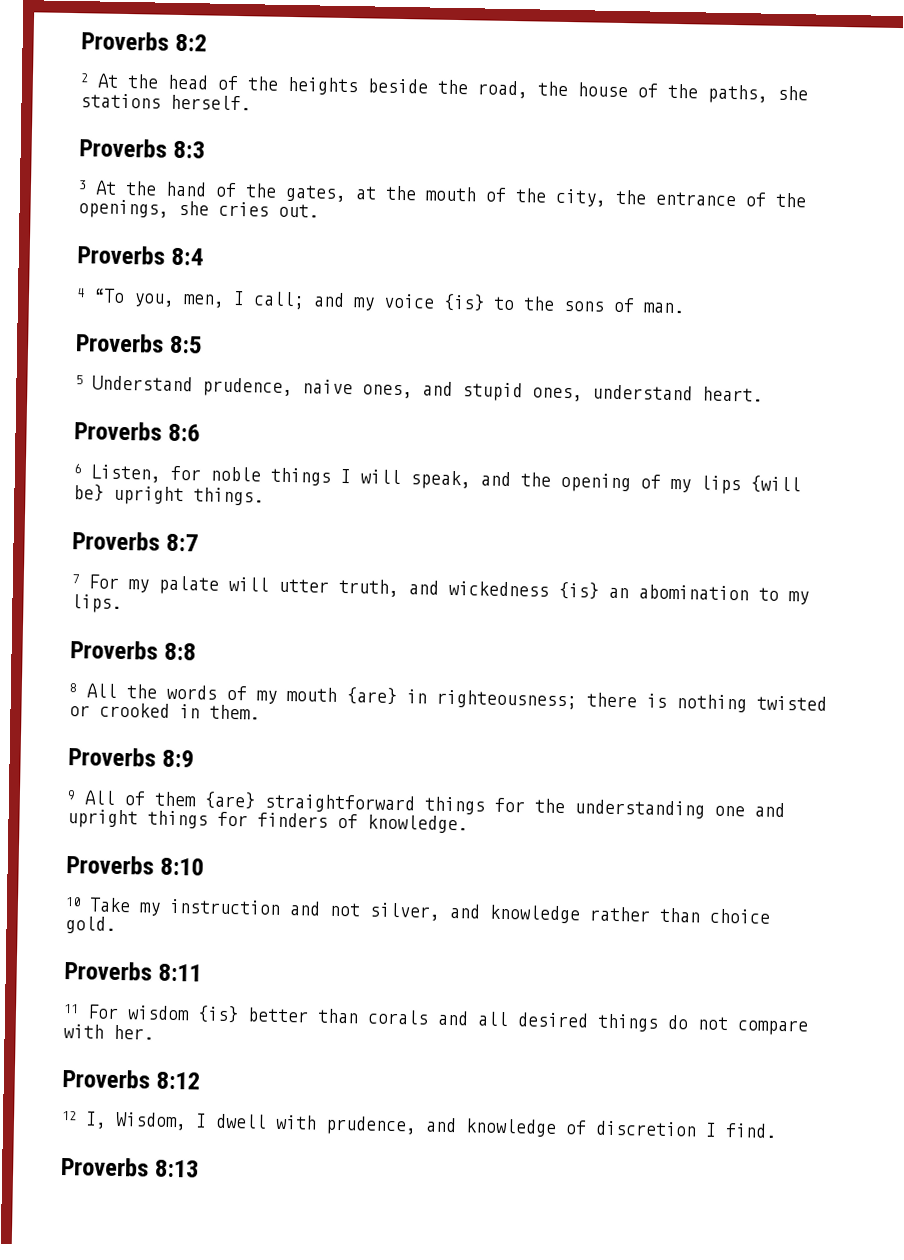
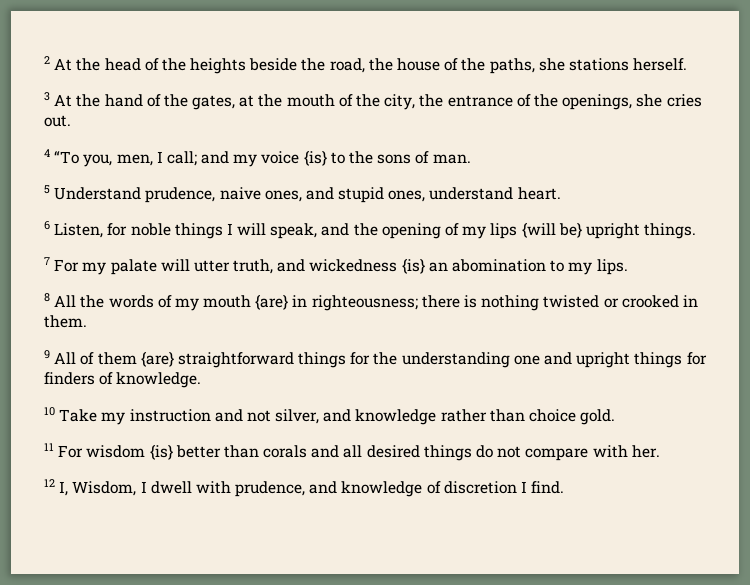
- Proverbs 8:2
- Proverbs 8:3
- Proverbs 8:4
- Proverbs 8:5
- Proverbs 8:6
- Proverbs 8:7
- Proverbs 8:8
- Proverbs 8:9
- Proverbs 8:10
- Proverbs 8:11
- Proverbs 8:12
- Proverbs 8:13

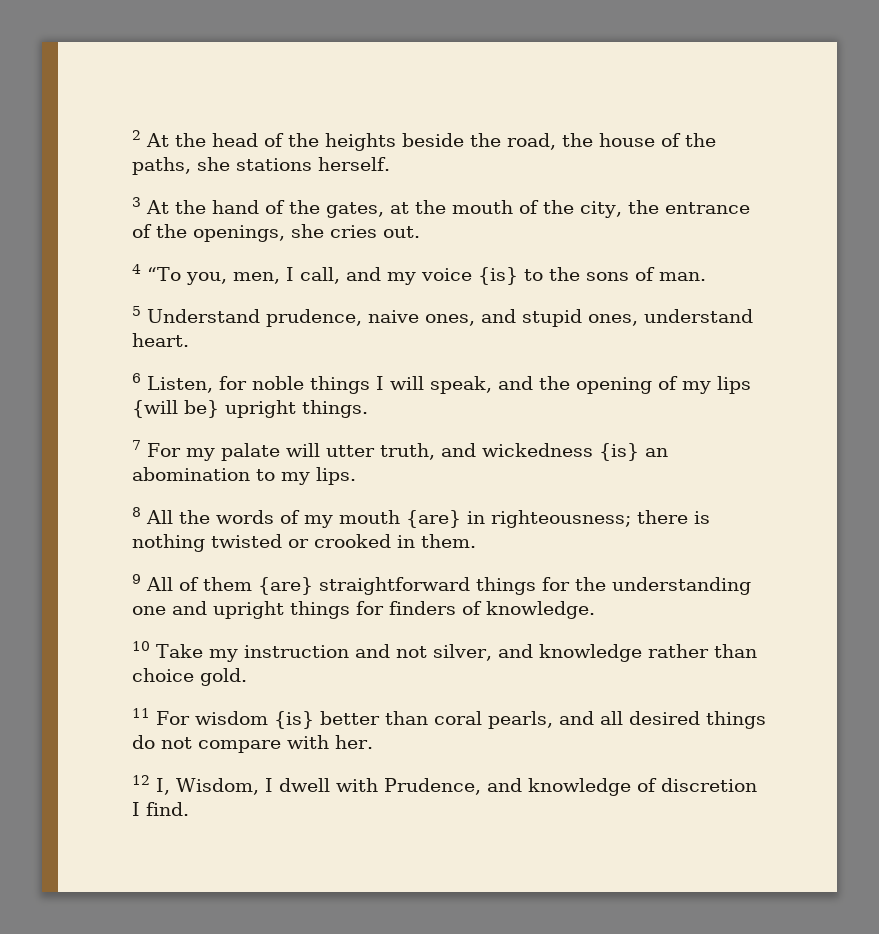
- 4 “To you, men, I call; and my voice {is} to the sons of man.
+ 4 “To you, men, I call, and my voice {is} to the sons of man.
- 11 For wisdom {is} better than corals and all desired things do not compare with her.
+ 11 For wisdom {is} better than coral pearls, and all desired things do not compare with her.
- 12 I, Wisdom, I dwell with prudence, and knowledge of discretion I find.
+ 12 I, Wisdom, I dwell with Prudence, and knowledge of discretion I find.

